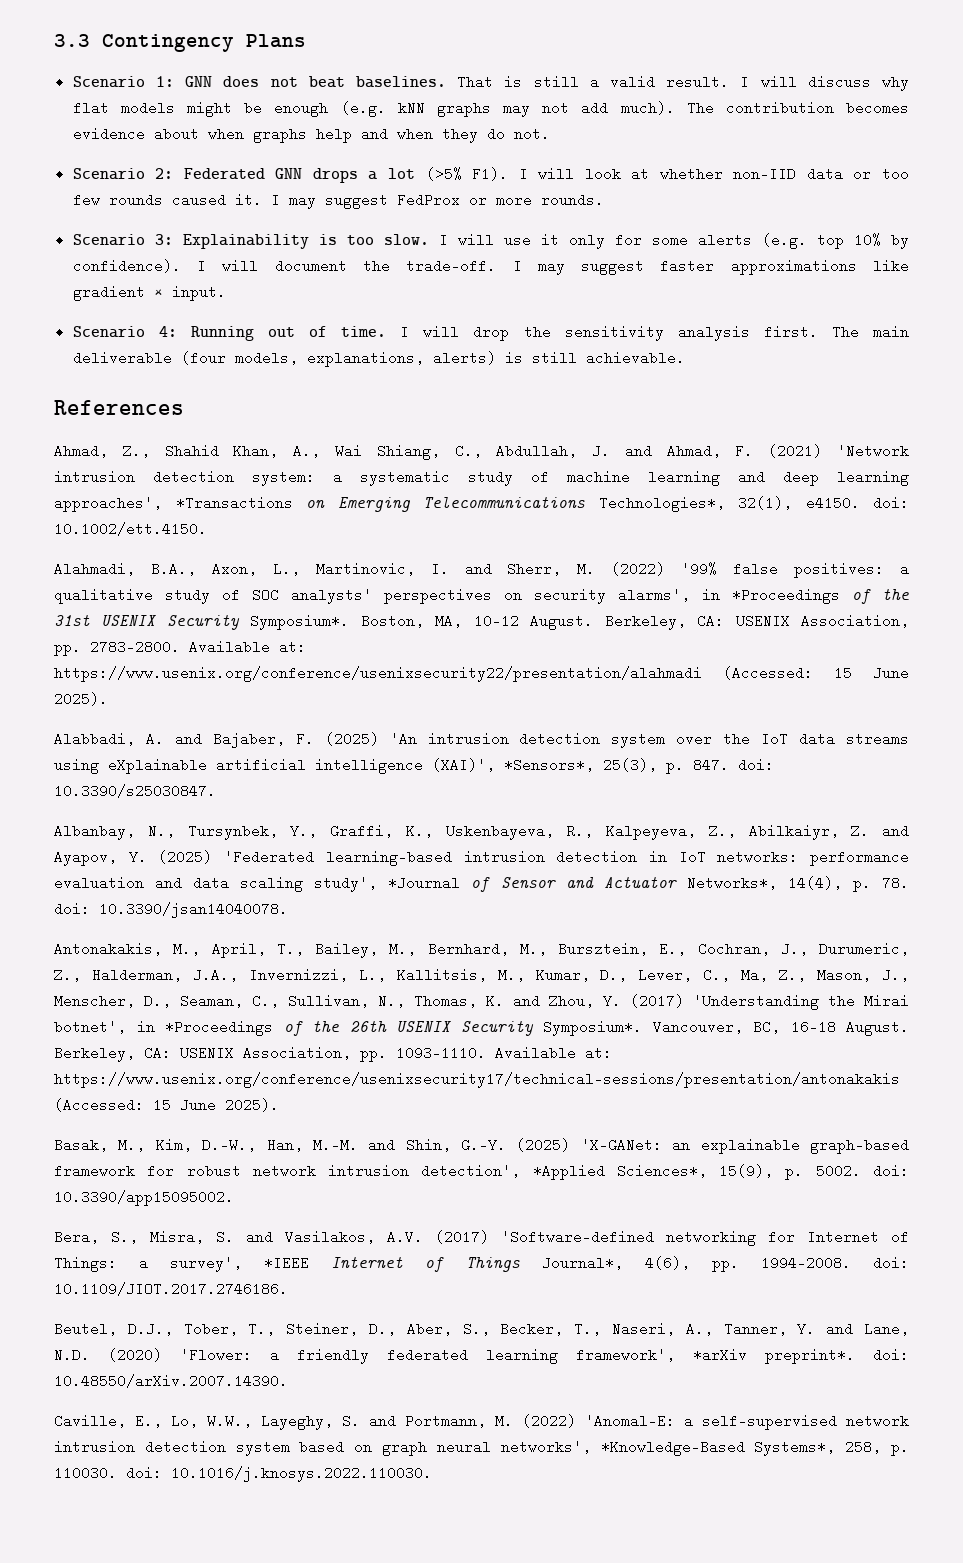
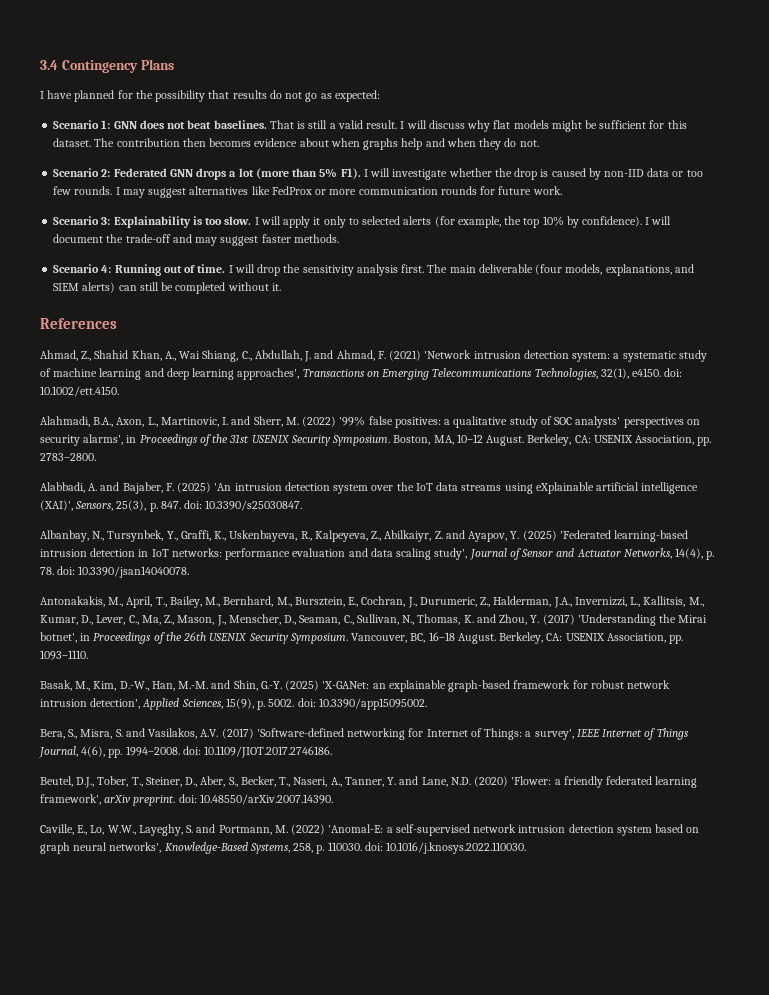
- 3.3 Contingency Plans
+ 3.4 Contingency Plans
+ I have planned for the possibility that results do not go as expected:
- I will discuss why flat models might be enough (e.g. kNN graphs may not add much).
+ I will discuss why flat models might be sufficient for this dataset.
- The contribution becomes evidence about when graphs help and when they do not.
+ The contribution then becomes evidence about when graphs help and when they do not.
- Scenario 2: Federated GNN drops a lot (>5% F1). I will look at whether non-IID data or too few rounds caused it. I may suggest FedProx or more rounds.
+ Scenario 2: Federated GNN drops a lot (more than 5% F1). I will investigate whether the drop is caused by non-IID data or too few rounds. I may suggest alternatives like FedProx or more communication rounds for future work.
- I will use it only for some alerts (e.g. top 10% by confidence).
+ I will apply it only to selected alerts (for example, the top 10% by confidence).
- I will document the trade-off. I may suggest faster approximations like gradient × input.
+ I will document the trade-off and may suggest faster methods.
- The main deliverable (four models, explanations, alerts) is still achievable.
+ The main deliverable (four models, explanations, and SIEM alerts) can still be completed without it.
- Ahmad, Z., Shahid Khan, A., Wai Shiang, C., Abdullah, J. and Ahmad, F. (2021) 'Network intrusion detection system: a systematic study of machine learning and deep learning approaches', *Transactions on Emerging Telecommunications Technologies*, 32(1), e4150. doi: 10.1002/ett.4150.
+ Ahmad, Z., Shahid Khan, A., Wai Shiang, C., Abdullah, J. and Ahmad, F. (2021) 'Network intrusion detection system: a systematic study of machine learning and deep learning approaches', Transactions on Emerging Telecommunications Technologies, 32(1), e4150. doi: 10.1002/ett.4150.
- Alahmadi, B.A., Axon, L., Martinovic, I. and Sherr, M. (2022) '99% false positives: a qualitative study of SOC analysts' perspectives on security alarms', in *Proceedings of the 31st USENIX Security Symposium*.
+ Alahmadi, B.A., Axon, L., Martinovic, I. and Sherr, M. (2022) '99% false positives: a qualitative study of SOC analysts' perspectives on security alarms', in Proceedings of the 31st USENIX Security Symposium.
- Available at: https://www.usenix.org/conference/usenixsecurity22/presentation/alahmadi (Accessed: 15 June 2025).
- Alabbadi, A. and Bajaber, F. (2025) 'An intrusion detection system over the IoT data streams using eXplainable artificial intelligence (XAI)', *Sensors*, 25(3), p. 847. doi: 10.3390/s25030847.
+ Alabbadi, A. and Bajaber, F. (2025) 'An intrusion detection system over the IoT data streams using eXplainable artificial intelligence (XAI)', Sensors, 25(3), p. 847. doi: 10.3390/s25030847.
- Albanbay, N., Tursynbek, Y., Graffi, K., Uskenbayeva, R., Kalpeyeva, Z., Abilkaiyr, Z. and Ayapov, Y. (2025) 'Federated learning-based intrusion detection in IoT networks: performance evaluation and data scaling study', *Journal of Sensor and Actuator Networks*, 14(4), p. 78. doi: 10.3390/jsan14040078.
+ Albanbay, N., Tursynbek, Y., Graffi, K., Uskenbayeva, R., Kalpeyeva, Z., Abilkaiyr, Z. and Ayapov, Y. (2025) 'Federated learning-based intrusion detection in IoT networks: performance evaluation and data scaling study', Journal of Sensor and Actuator Networks, 14(4), p. 78. doi: 10.3390/jsan14040078.
- Antonakakis, M., April, T., Bailey, M., Bernhard, M., Bursztein, E., Cochran, J., Durumeric, Z., Halderman, J.A., Invernizzi, L., Kallitsis, M., Kumar, D., Lever, C., Ma, Z., Mason, J., Menscher, D., Seaman, C., Sullivan, N., Thomas, K. and Zhou, Y. (2017) 'Understanding the Mirai botnet', in *Proceedings of the 26th USENIX Security Symposium*.
+ Antonakakis, M., April, T., Bailey, M., Bernhard, M., Bursztein, E., Cochran, J., Durumeric, Z., Halderman, J.A., Invernizzi, L., Kallitsis, M., Kumar, D., Lever, C., Ma, Z., Mason, J., Menscher, D., Seaman, C., Sullivan, N., Thomas, K. and Zhou, Y. (2017) 'Understanding the Mirai botnet', in Proceedings of the 26th USENIX Security Symposium.
- Available at: https://www.usenix.org/conference/usenixsecurity17/technical-sessions/presentation/antonakakis (Accessed: 15 June 2025).
- Basak, M., Kim, D.-W., Han, M.-M. and Shin, G.-Y. (2025) 'X-GANet: an explainable graph-based framework for robust network intrusion detection', *Applied Sciences*, 15(9), p. 5002. doi: 10.3390/app15095002.
+ Basak, M., Kim, D.-W., Han, M.-M. and Shin, G.-Y. (2025) 'X-GANet: an explainable graph-based framework for robust network intrusion detection', Applied Sciences, 15(9), p. 5002. doi: 10.3390/app15095002.
- Bera, S., Misra, S. and Vasilakos, A.V. (2017) 'Software-defined networking for Internet of Things: a survey', *IEEE Internet of Things Journal*, 4(6), pp. 1994–2008. doi: 10.1109/JIOT.2017.2746186.
+ Bera, S., Misra, S. and Vasilakos, A.V. (2017) 'Software-defined networking for Internet of Things: a survey', IEEE Internet of Things Journal, 4(6), pp. 1994–2008. doi: 10.1109/JIOT.2017.2746186.
- Beutel, D.J., Tober, T., Steiner, D., Aber, S., Becker, T., Naseri, A., Tanner, Y. and Lane, N.D. (2020) 'Flower: a friendly federated learning framework', *arXiv preprint*. doi: 10.48550/arXiv.2007.14390.
+ Beutel, D.J., Tober, T., Steiner, D., Aber, S., Becker, T., Naseri, A., Tanner, Y. and Lane, N.D. (2020) 'Flower: a friendly federated learning framework', arXiv preprint. doi: 10.48550/arXiv.2007.14390.
- Caville, E., Lo, W.W., Layeghy, S. and Portmann, M. (2022) 'Anomal-E: a self-supervised network intrusion detection system based on graph neural networks', *Knowledge-Based Systems*, 258, p. 110030. doi: 10.1016/j.knosys.2022.110030.
+ Caville, E., Lo, W.W., Layeghy, S. and Portmann, M. (2022) 'Anomal-E: a self-supervised network intrusion detection system based on graph neural networks', Knowledge-Based Systems, 258, p. 110030. doi: 10.1016/j.knosys.2022.110030.

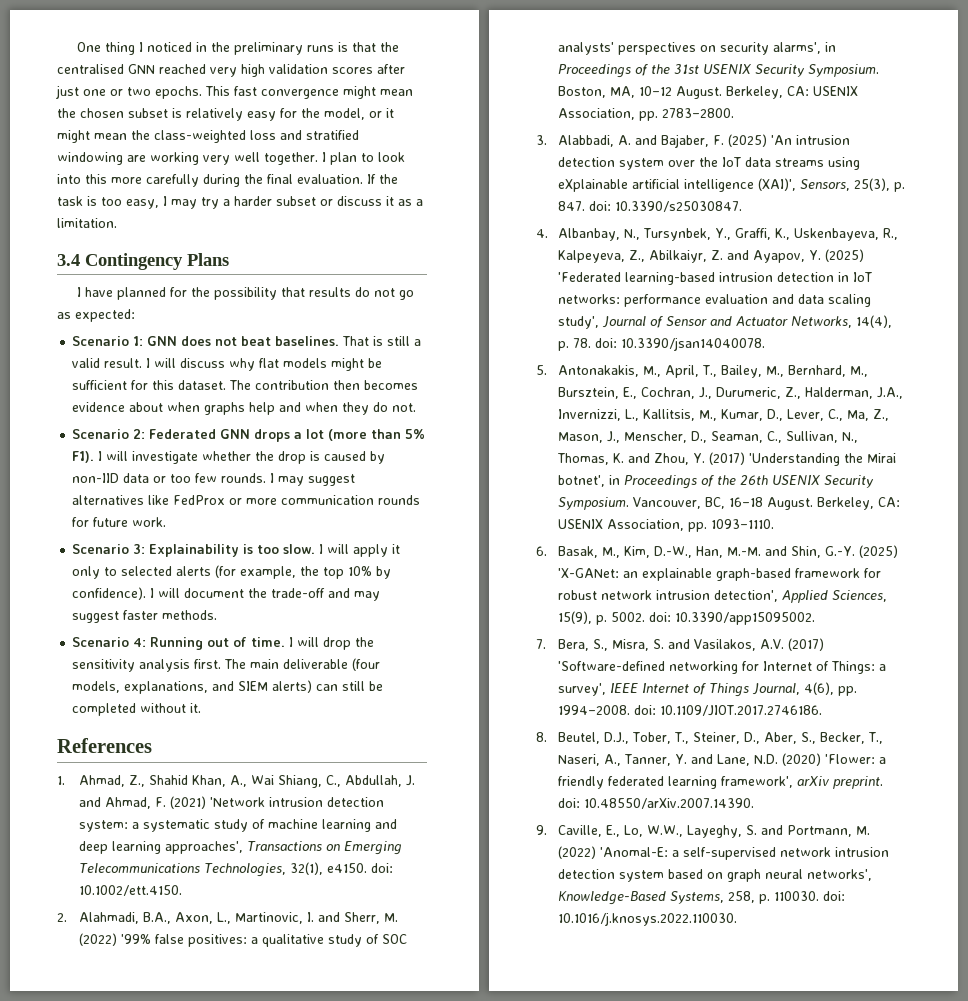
+ One thing I noticed in the preliminary runs is that the centralised GNN reached very high validation scores after just one or two epochs. This fast convergence might mean the chosen subset is relatively easy for the model, or it might mean the class-weighted loss and stratified windowing are working very well together. I plan to look into this more carefully during the final evaluation. If the task is too easy, I may try a harder subset or discuss it as a limitation.
- Ahmad, Z., Shahid Khan, A., Wai Shiang, C., Abdullah, J. and Ahmad, F. (2021) 'Network intrusion detection system: a systematic study of machine learning and deep learning approaches', Transactions on Emerging Telecommunications Technologies, 32(1), e4150. doi: 10.1002/ett.4150.
+ 1. Ahmad, Z., Shahid Khan, A., Wai Shiang, C., Abdullah, J. and Ahmad, F. (2021) 'Network intrusion detection system: a systematic study of machine learning and deep learning approaches', Transactions on Emerging Telecommunications Technologies, 32(1), e4150. doi: 10.1002/ett.4150.
- Alahmadi, B.A., Axon, L., Martinovic, I. and Sherr, M. (2022) '99% false positives: a qualitative study of SOC analysts' perspectives on security alarms', in Proceedings of the 31st USENIX Security Symposium.
+ 2. Alahmadi, B.A., Axon, L., Martinovic, I. and Sherr, M. (2022) '99% false positives: a qualitative study of SOC analysts' perspectives on security alarms', in Proceedings of the 31st USENIX Security Symposium.
- Alabbadi, A. and Bajaber, F. (2025) 'An intrusion detection system over the IoT data streams using eXplainable artificial intelligence (XAI)', Sensors, 25(3), p. 847. doi: 10.3390/s25030847.
+ 3. Alabbadi, A. and Bajaber, F. (2025) 'An intrusion detection system over the IoT data streams using eXplainable artificial intelligence (XAI)', Sensors, 25(3), p. 847. doi: 10.3390/s25030847.
- Albanbay, N., Tursynbek, Y., Graffi, K., Uskenbayeva, R., Kalpeyeva, Z., Abilkaiyr, Z. and Ayapov, Y. (2025) 'Federated learning-based intrusion detection in IoT networks: performance evaluation and data scaling study', Journal of Sensor and Actuator Networks, 14(4), p. 78. doi: 10.3390/jsan14040078.
+ 4. Albanbay, N., Tursynbek, Y., Graffi, K., Uskenbayeva, R., Kalpeyeva, Z., Abilkaiyr, Z. and Ayapov, Y. (2025) 'Federated learning-based intrusion detection in IoT networks: performance evaluation and data scaling study', Journal of Sensor and Actuator Networks, 14(4), p. 78. doi: 10.3390/jsan14040078.
- Antonakakis, M., April, T., Bailey, M., Bernhard, M., Bursztein, E., Cochran, J., Durumeric, Z., Halderman, J.A., Invernizzi, L., Kallitsis, M., Kumar, D., Lever, C., Ma, Z., Mason, J., Menscher, D., Seaman, C., Sullivan, N., Thomas, K. and Zhou, Y. (2017) 'Understanding the Mirai botnet', in Proceedings of the 26th USENIX Security Symposium.
+ 5. Antonakakis, M., April, T., Bailey, M., Bernhard, M., Bursztein, E., Cochran, J., Durumeric, Z., Halderman, J.A., Invernizzi, L., Kallitsis, M., Kumar, D., Lever, C., Ma, Z., Mason, J., Menscher, D., Seaman, C., Sullivan, N., Thomas, K. and Zhou, Y. (2017) 'Understanding the Mirai botnet', in Proceedings of the 26th USENIX Security Symposium.
- Basak, M., Kim, D.-W., Han, M.-M. and Shin, G.-Y. (2025) 'X-GANet: an explainable graph-based framework for robust network intrusion detection', Applied Sciences, 15(9), p. 5002. doi: 10.3390/app15095002.
+ 6. Basak, M., Kim, D.-W., Han, M.-M. and Shin, G.-Y. (2025) 'X-GANet: an explainable graph-based framework for robust network intrusion detection', Applied Sciences, 15(9), p. 5002. doi: 10.3390/app15095002.
- Bera, S., Misra, S. and Vasilakos, A.V. (2017) 'Software-defined networking for Internet of Things: a survey', IEEE Internet of Things Journal, 4(6), pp. 1994–2008. doi: 10.1109/JIOT.2017.2746186.
+ 7. Bera, S., Misra, S. and Vasilakos, A.V. (2017) 'Software-defined networking for Internet of Things: a survey', IEEE Internet of Things Journal, 4(6), pp. 1994–2008. doi: 10.1109/JIOT.2017.2746186.
- Beutel, D.J., Tober, T., Steiner, D., Aber, S., Becker, T., Naseri, A., Tanner, Y. and Lane, N.D. (2020) 'Flower: a friendly federated learning framework', arXiv preprint. doi: 10.48550/arXiv.2007.14390.
+ 8. Beutel, D.J., Tober, T., Steiner, D., Aber, S., Becker, T., Naseri, A., Tanner, Y. and Lane, N.D. (2020) 'Flower: a friendly federated learning framework', arXiv preprint. doi: 10.48550/arXiv.2007.14390.
- Caville, E., Lo, W.W., Layeghy, S. and Portmann, M. (2022) 'Anomal-E: a self-supervised network intrusion detection system based on graph neural networks', Knowledge-Based Systems, 258, p. 110030. doi: 10.1016/j.knosys.2022.110030.
+ 9. Caville, E., Lo, W.W., Layeghy, S. and Portmann, M. (2022) 'Anomal-E: a self-supervised network intrusion detection system based on graph neural networks', Knowledge-Based Systems, 258, p. 110030. doi: 10.1016/j.knosys.2022.110030.

